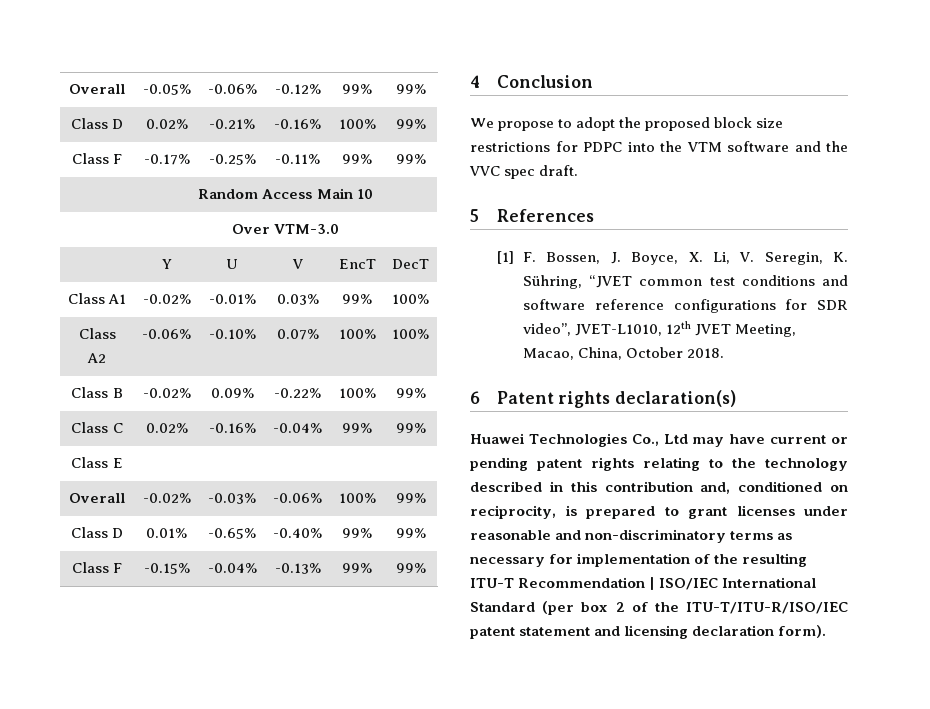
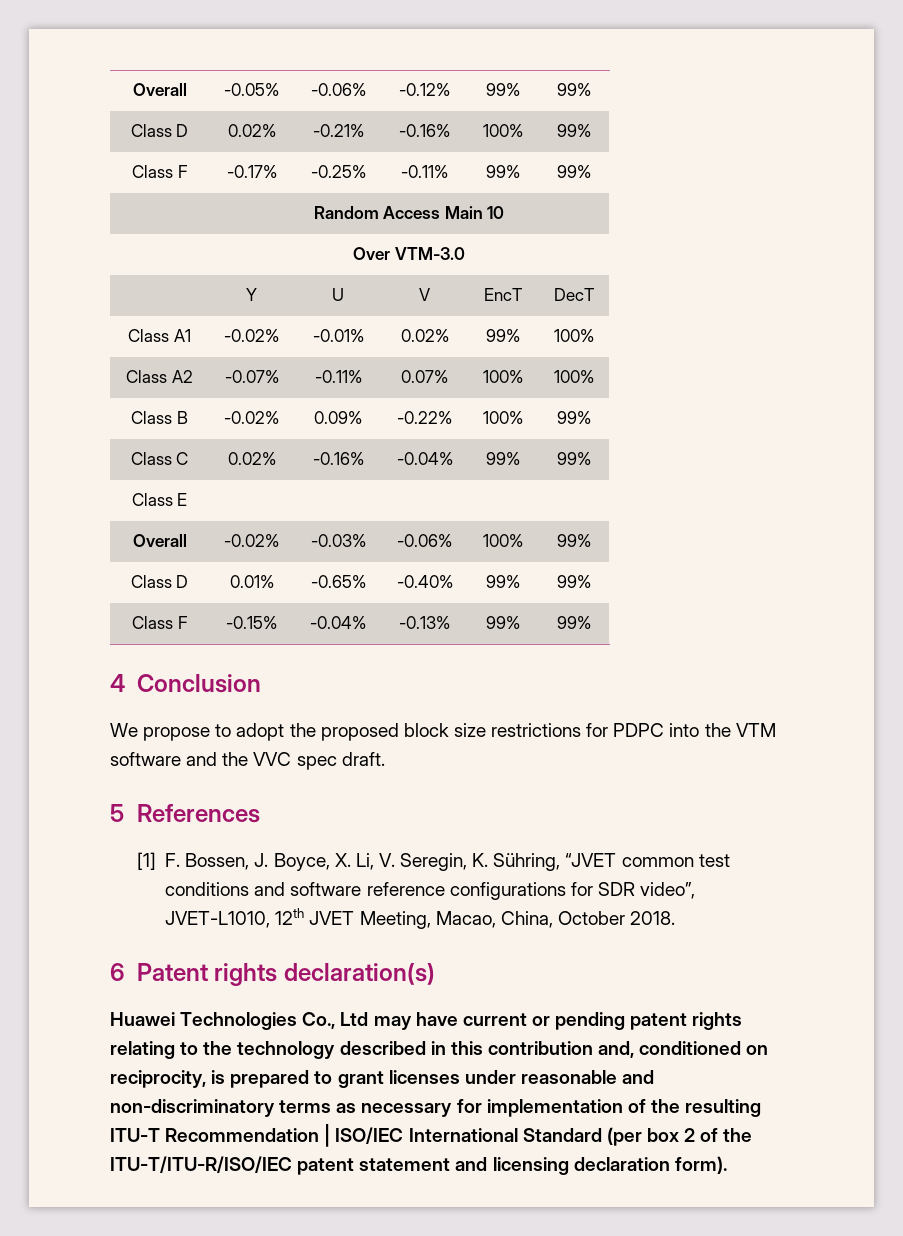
- Class A1 | -0.02% | -0.01% | 0.03% | 99% | 100%
+ Class A1 | -0.02% | -0.01% | 0.02% | 99% | 100%
- Class A2 | -0.06% | -0.10% | 0.07% | 100% | 100%
+ Class A2 | -0.07% | -0.11% | 0.07% | 100% | 100%

